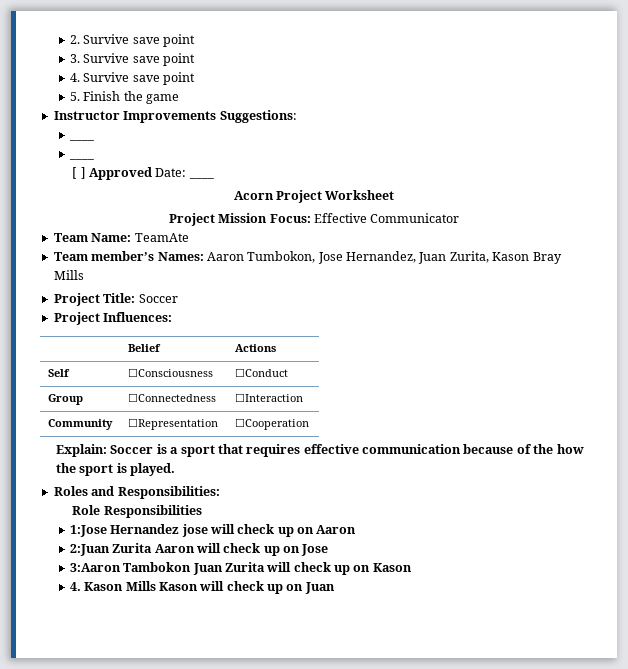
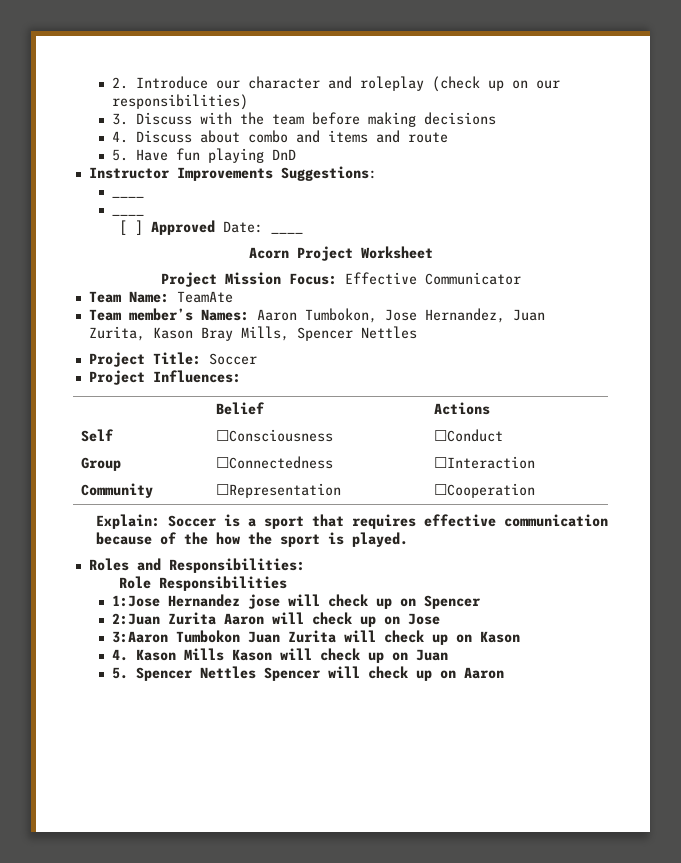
- 2. Survive save point
- 3. Survive save point
- 4. Survive save point
- 5. Finish the game
+ 2. Introduce our character and roleplay (check up on our responsibilities)
+ 3. Discuss with the team before making decisions
+ 4. Discuss about combo and items and route
+ 5. Have fun playing DnD
- Team member’s Names: Aaron Tumbokon, Jose Hernandez, Juan Zurita, Kason Bray Mills
+ Team member’s Names: Aaron Tumbokon, Jose Hernandez, Juan Zurita, Kason Bray Mills, Spencer Nettles
- 1:Jose Hernandez jose will check up on Aaron
+ 1:Jose Hernandez jose will check up on Spencer
- 3:Aaron Tambokon Juan Zurita will check up on Kason
+ 3:Aaron Tumbokon Juan Zurita will check up on Kason
+ 5. Spencer Nettles Spencer will check up on Aaron

